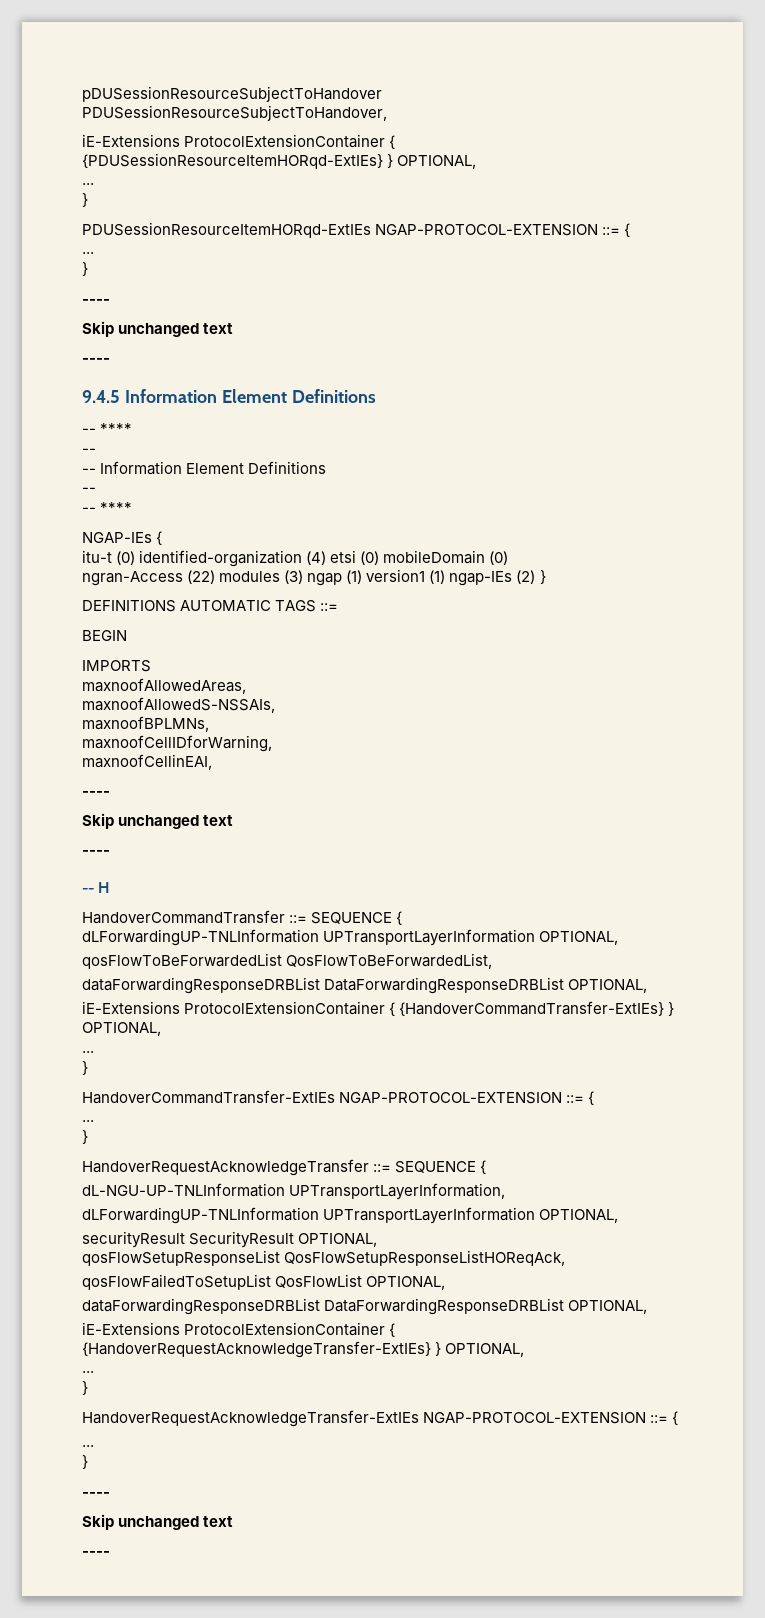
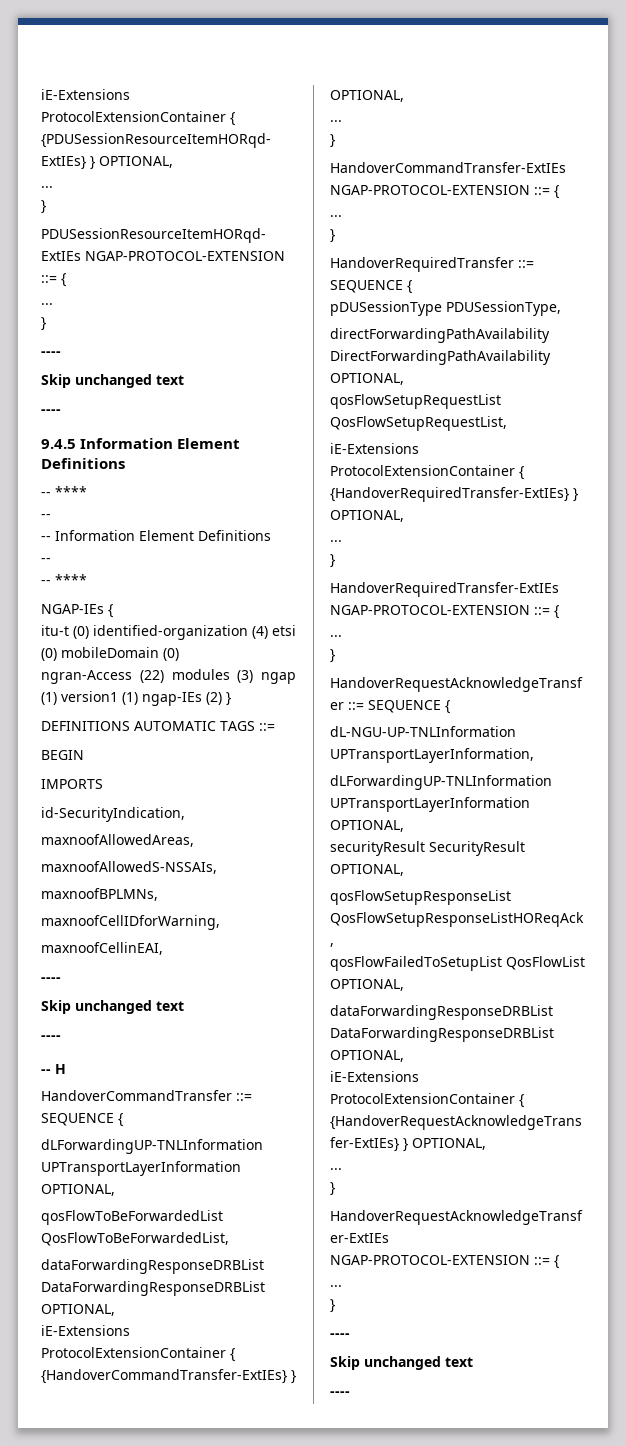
- pDUSessionResourceSubjectToHandover PDUSessionResourceSubjectToHandover,
+ id-SecurityIndication,
+ HandoverRequiredTransfer ::= SEQUENCE {
+ pDUSessionType PDUSessionType,
+ directForwardingPathAvailability DirectForwardingPathAvailability OPTIONAL,
+ qosFlowSetupRequestList QosFlowSetupRequestList,
+ iE-Extensions ProtocolExtensionContainer { {HandoverRequiredTransfer-ExtIEs} } OPTIONAL,
+ ...
+ }
+ HandoverRequiredTransfer-ExtIEs NGAP-PROTOCOL-EXTENSION ::= {
+ ...
+ }

